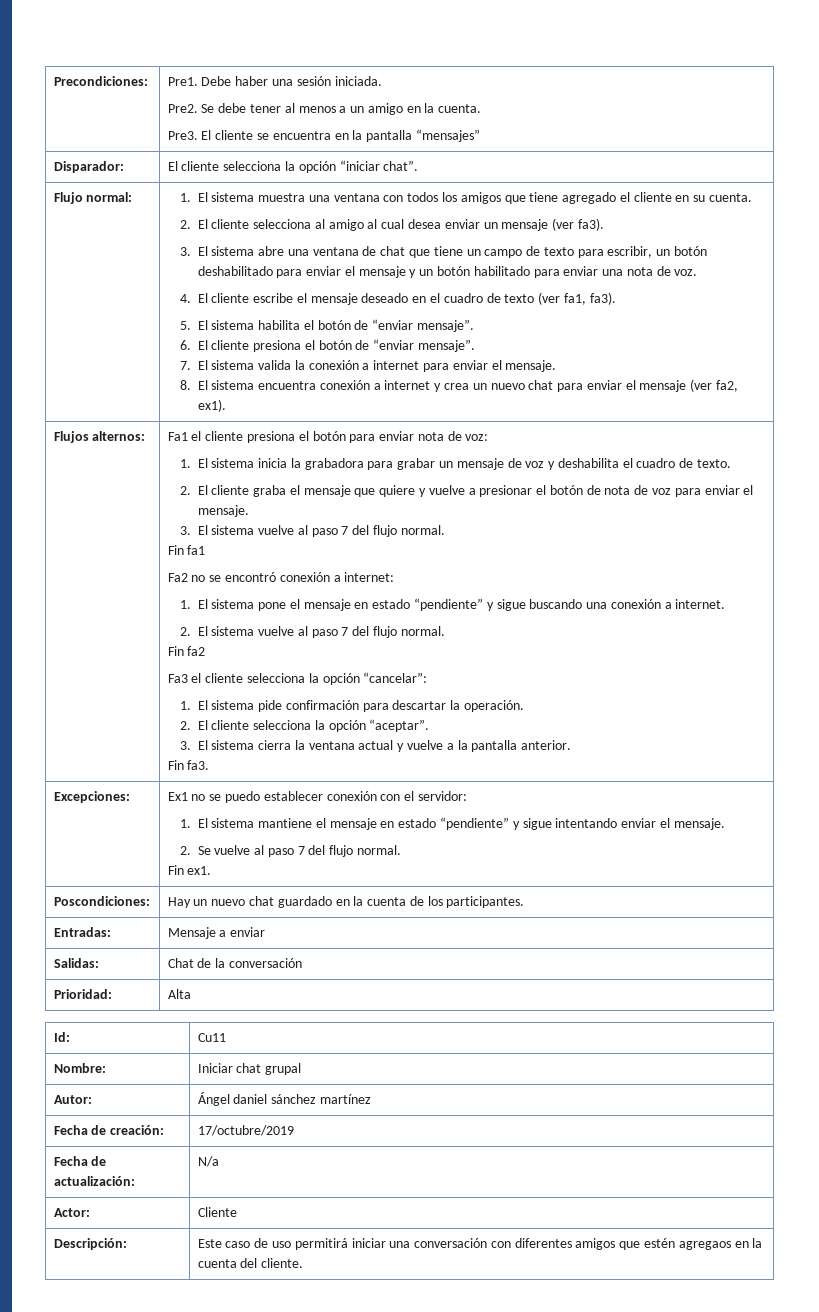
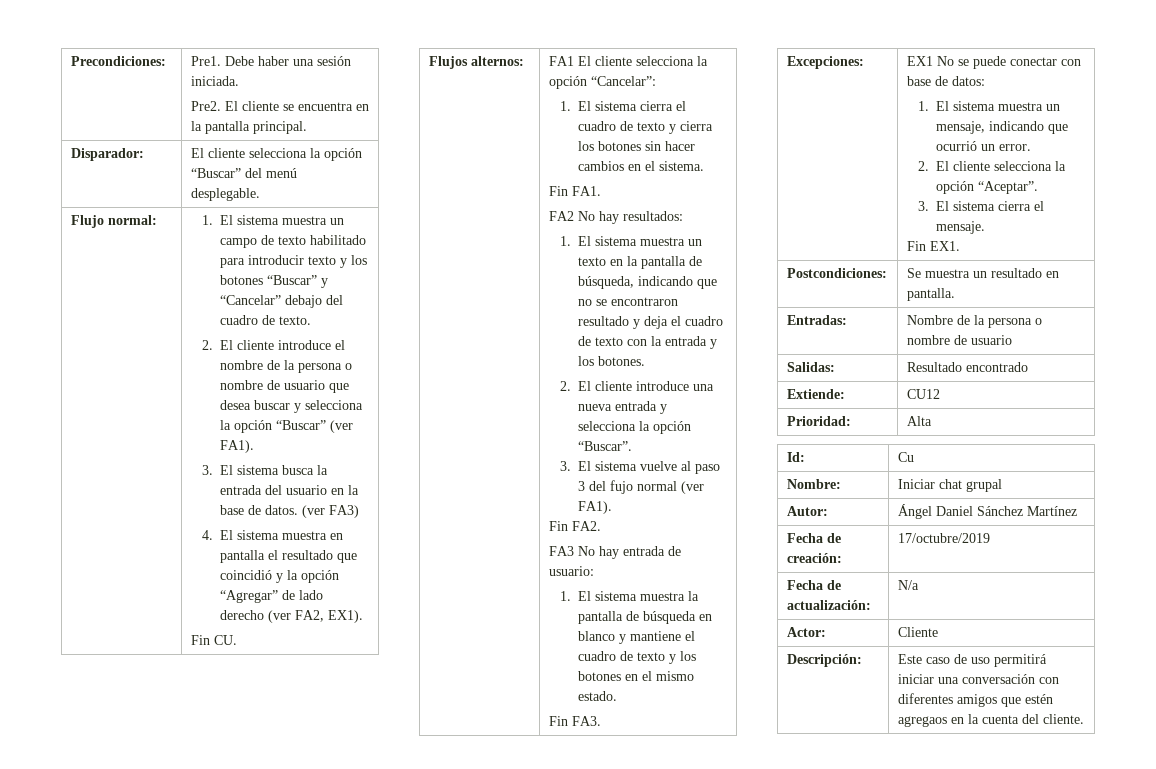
  Precondiciones: | Pre1. Debe haber una sesión iniciada.
- Pre2. Se debe tener al menos a un amigo en la cuenta.
- Pre3. El cliente se encuentra en la pantalla “mensajes”
+ Pre2. El cliente se encuentra en la pantalla principal.
- Disparador: | El cliente selecciona la opción “iniciar chat”.
+ Disparador: | El cliente selecciona la opción “Buscar” del menú desplegable.
- 1. El sistema muestra una ventana con todos los amigos que tiene agregado el cliente en su cuenta.
- 2. El cliente selecciona al amigo al cual desea enviar un mensaje (ver fa3).
- 3. El sistema abre una ventana de chat que tiene un campo de texto para escribir, un botón deshabilitado para enviar el mensaje y un botón habilitado para enviar una nota de voz.
- 4. El cliente escribe el mensaje deseado en el cuadro de texto (ver fa1, fa3).
- 5. El sistema habilita el botón de “enviar mensaje”.
- 6. El cliente presiona el botón de “enviar mensaje”.
- 7. El sistema valida la conexión a internet para enviar el mensaje.
- 8. El sistema encuentra conexión a internet y crea un nuevo chat para enviar el mensaje (ver fa2, ex1).
- Flujos alternos: | Fa1 el cliente presiona el botón para enviar nota de voz:
- 1. El sistema inicia la grabadora para grabar un mensaje de voz y deshabilita el cuadro de texto.
+ 1. El sistema muestra un campo de texto habilitado para introducir texto y los botones “Buscar” y “Cancelar” debajo del cuadro de texto.
- 2. El cliente graba el mensaje que quiere y vuelve a presionar el botón de nota de voz para enviar el mensaje.
+ 2. El cliente introduce el nombre de la persona o nombre de usuario que desea buscar y selecciona la opción “Buscar” (ver FA1).
+ 3. El sistema busca la entrada del usuario en la base de datos. (ver FA3)
+ 4. El sistema muestra en pantalla el resultado que coincidió y la opción “Agregar” de lado derecho (ver FA2, EX1).
+ Fin CU.
+ Flujos alternos: | FA1 El cliente selecciona la opción “Cancelar”:
+ 1. El sistema cierra el cuadro de texto y cierra los botones sin hacer cambios en el sistema.
+ Fin FA1.
+ FA2 No hay resultados:
+ 1. El sistema muestra un texto en la pantalla de búsqueda, indicando que no se encontraron resultado y deja el cuadro de texto con la entrada y los botones.
+ 2. El cliente introduce una nueva entrada y selecciona la opción “Buscar”.
- 3. El sistema vuelve al paso 7 del flujo normal.
- Fin fa1
- Fa2 no se encontró conexión a internet:
- 1. El sistema pone el mensaje en estado “pendiente” y sigue buscando una conexión a internet.
- 2. El sistema vuelve al paso 7 del flujo normal.
- Fin fa2
- Fa3 el cliente selecciona la opción “cancelar”:
- 1. El sistema pide confirmación para descartar la operación.
- 2. El cliente selecciona la opción “aceptar”.
- 3. El sistema cierra la ventana actual y vuelve a la pantalla anterior.
- Fin fa3.
- Excepciones: | Ex1 no se puedo establecer conexión con el servidor:
- 1. El sistema mantiene el mensaje en estado “pendiente” y sigue intentando enviar el mensaje.
- 2. Se vuelve al paso 7 del flujo normal.
- Fin ex1.
- Poscondiciones: | Hay un nuevo chat guardado en la cuenta de los participantes.
- Entradas: | Mensaje a enviar
- Salidas: | Chat de la conversación
+ 3. El sistema vuelve al paso 3 del fujo normal (ver FA1).
+ Fin FA2.
+ FA3 No hay entrada de usuario:
+ 1. El sistema muestra la pantalla de búsqueda en blanco y mantiene el cuadro de texto y los botones en el mismo estado.
+ Fin FA3.
+ Excepciones: | EX1 No se puede conectar con base de datos:
+ 1. El sistema muestra un mensaje, indicando que ocurrió un error.
+ 2. El cliente selecciona la opción “Aceptar”.
+ 3. El sistema cierra el mensaje.
+ Fin EX1.
+ Postcondiciones: | Se muestra un resultado en pantalla.
+ Entradas: | Nombre de la persona o nombre de usuario
+ Salidas: | Resultado encontrado
+ Extiende: | CU12
- Id: | Cu11
+ Id: | Cu
- Autor: | Ángel daniel sánchez martínez
+ Autor: | Ángel Daniel Sánchez Martínez

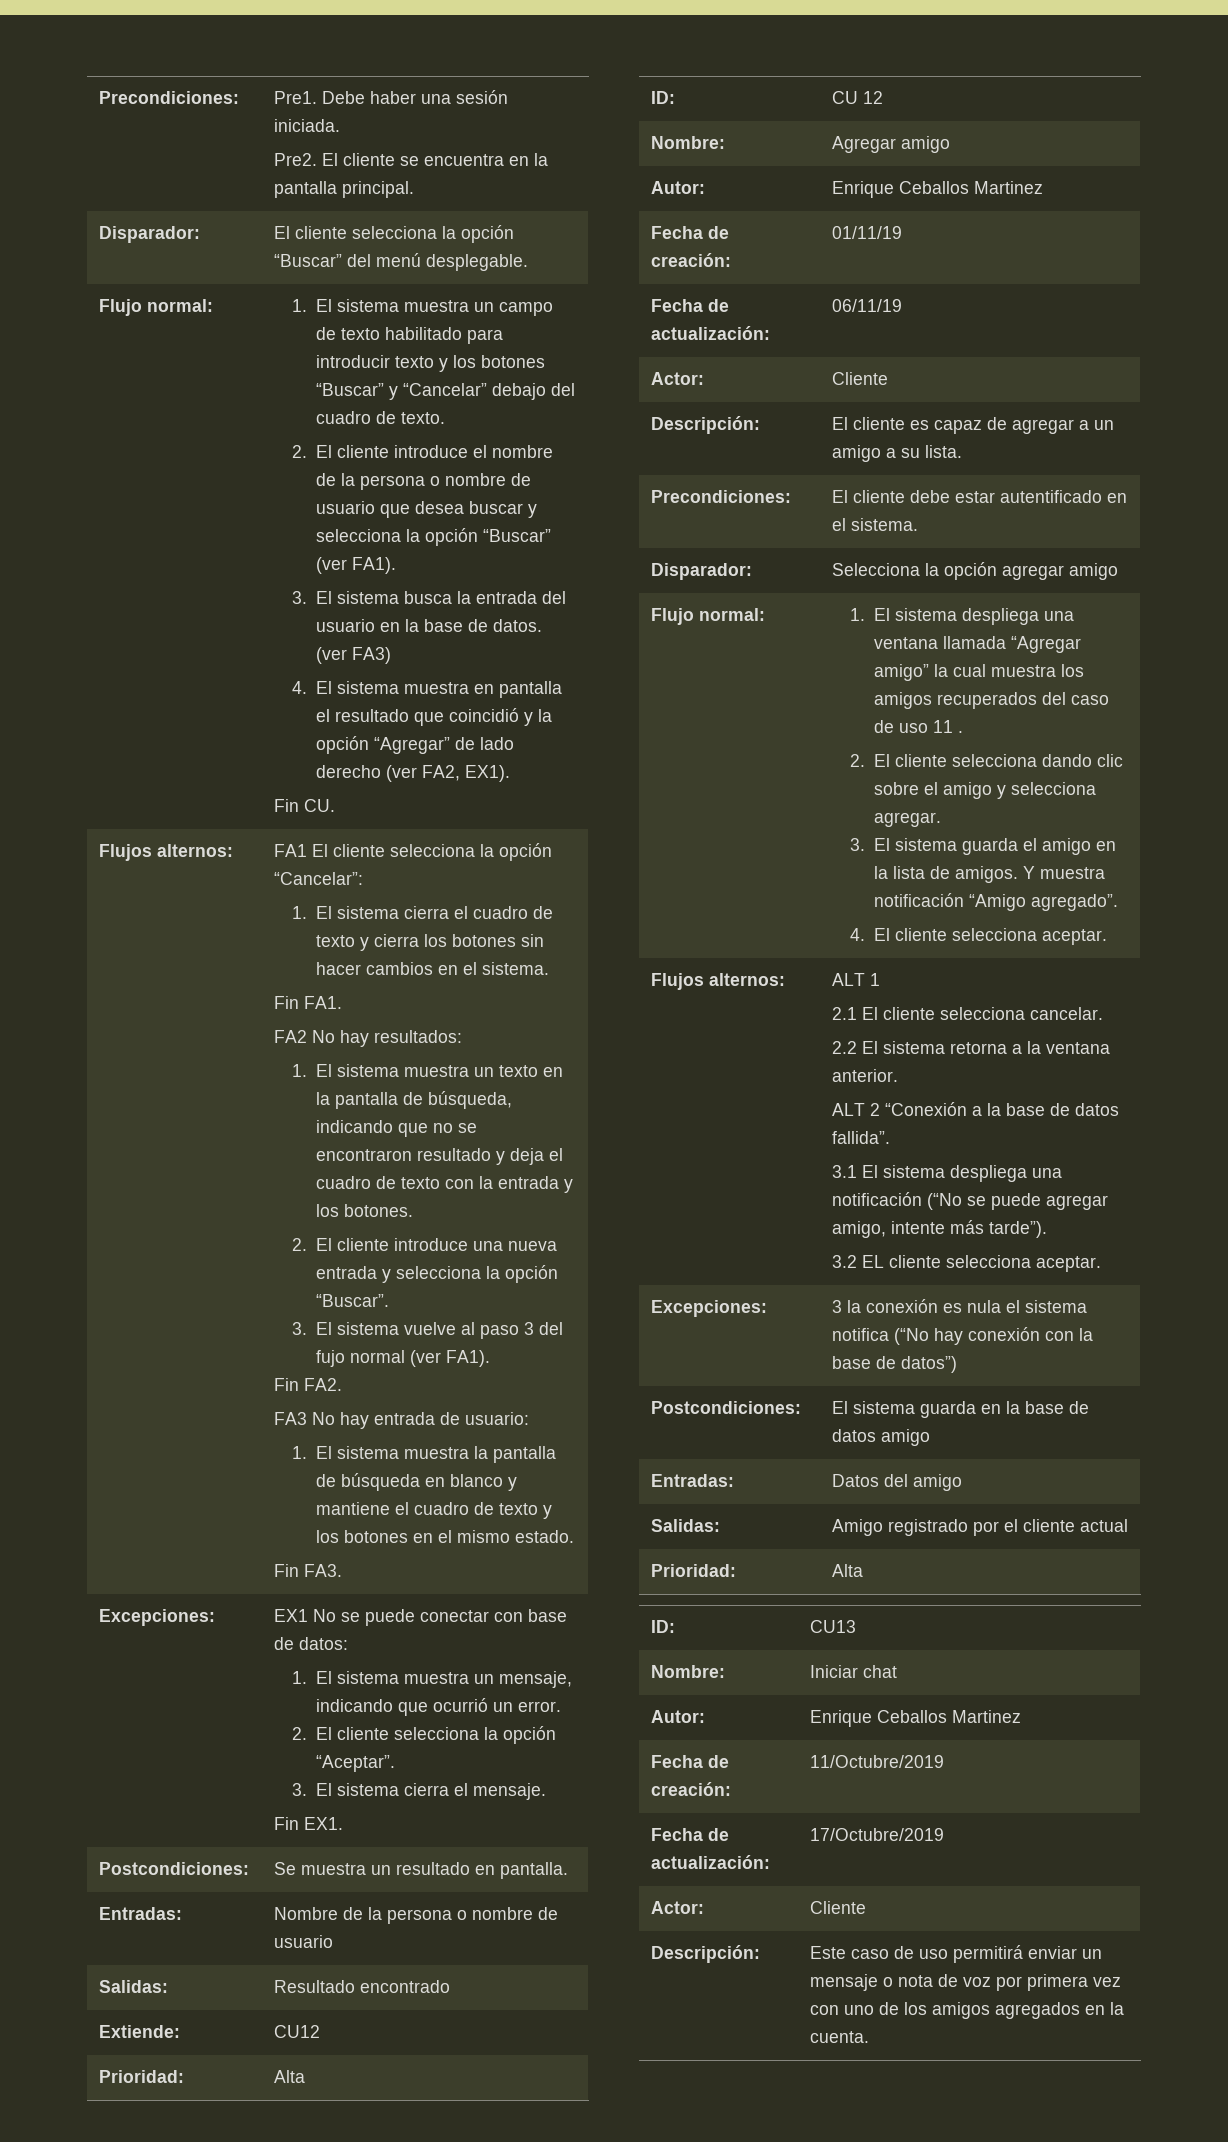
- Id: | Cu
+ ID: | CU 12
+ Nombre: | Agregar amigo
+ Autor: | Enrique Ceballos Martinez
+ Fecha de creación: | 01/11/19
+ Fecha de actualización: | 06/11/19
+ Actor: | Cliente
+ Descripción: | El cliente es capaz de agregar a un amigo a su lista.
+ Precondiciones: | El cliente debe estar autentificado en el sistema.
+ Disparador: | Selecciona la opción agregar amigo
+ Flujo normal: | 1. El sistema despliega una ventana llamada “Agregar amigo” la cual muestra los amigos recuperados del caso de uso 11 .
+ 2. El cliente selecciona dando clic sobre el amigo y selecciona agregar.
+ 3. El sistema guarda el amigo en la lista de amigos. Y muestra notificación “Amigo agregado”.
+ 4. El cliente selecciona aceptar.
+ Flujos alternos: | ALT 1
+ 2.1 El cliente selecciona cancelar.
+ 2.2 El sistema retorna a la ventana anterior.
+ ALT 2 “Conexión a la base de datos fallida”.
+ 3.1 El sistema despliega una notificación (“No se puede agregar amigo, intente más tarde”).
+ 3.2 EL cliente selecciona aceptar.
+ Excepciones: | 3 la conexión es nula el sistema notifica (“No hay conexión con la base de datos”)
+ Postcondiciones: | El sistema guarda en la base de datos amigo
+ Entradas: | Datos del amigo
+ Salidas: | Amigo registrado por el cliente actual
+ Prioridad: | Alta
+ ID: | CU13
- Nombre: | Iniciar chat grupal
- Autor: | Ángel Daniel Sánchez Martínez
- Fecha de creación: | 17/octubre/2019
- Fecha de actualización: | N/a
+ Nombre: | Iniciar chat
+ Autor: | Enrique Ceballos Martinez
+ Fecha de creación: | 11/Octubre/2019
+ Fecha de actualización: | 17/Octubre/2019
- Descripción: | Este caso de uso permitirá iniciar una conversación con diferentes amigos que estén agregaos en la cuenta del cliente.
+ Descripción: | Este caso de uso permitirá enviar un mensaje o nota de voz por primera vez con uno de los amigos agregados en la cuenta.

